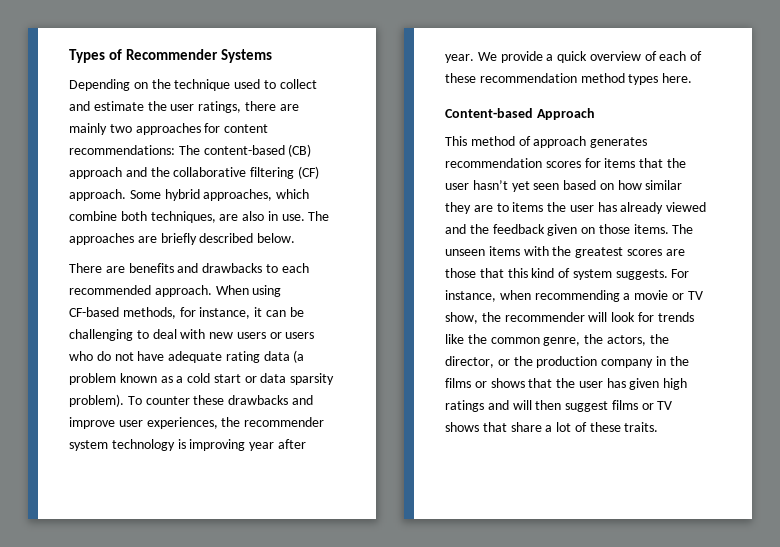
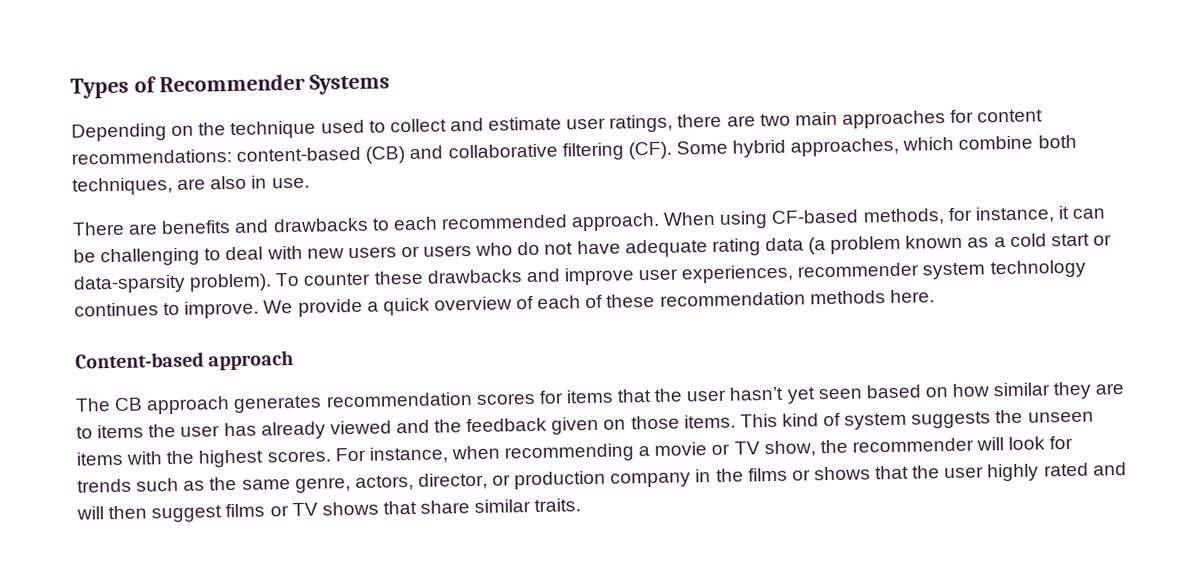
- Depending on the technique used to collect and estimate the user ratings, there are mainly two approaches for content recommendations: The content-based (CB) approach and the collaborative filtering (CF) approach. Some hybrid approaches, which combine both techniques, are also in use. The approaches are briefly described below.
+ Depending on the technique used to collect and estimate user ratings, there are two main approaches for content recommendations: content-based (CB) and collaborative filtering (CF). Some hybrid approaches, which combine both techniques, are also in use.
- When using CF-based methods, for instance, it can be challenging to deal with new users or users who do not have adequate rating data (a problem known as a cold start or data sparsity problem).
+ When using CF-based methods, for instance, it can be challenging to deal with new users or users who do not have adequate rating data (a problem known as a cold start or data-sparsity problem).
- To counter these drawbacks and improve user experiences, the recommender system technology is improving year after year.
+ To counter these drawbacks and improve user experiences, recommender system technology continues to improve.
- We provide a quick overview of each of these recommendation method types here.
+ We provide a quick overview of each of these recommendation methods here.
- Content-based Approach
- This method of approach generates recommendation scores for items that the user hasn’t yet seen based on how similar they are to items the user has already viewed and the feedback given on those items.
+ Content-based approach
+ The CB approach generates recommendation scores for items that the user hasn’t yet seen based on how similar they are to items the user has already viewed and the feedback given on those items.
- The unseen items with the greatest scores are those that this kind of system suggests.
+ This kind of system suggests the unseen items with the highest scores.
- For instance, when recommending a movie or TV show, the recommender will look for trends like the common genre, the actors, the director, or the production company in the films or shows that the user has given high ratings and will then suggest films or TV shows that share a lot of these traits.
+ For instance, when recommending a movie or TV show, the recommender will look for trends such as the same genre, actors, director, or production company in the films or shows that the user highly rated and will then suggest films or TV shows that share similar traits.

